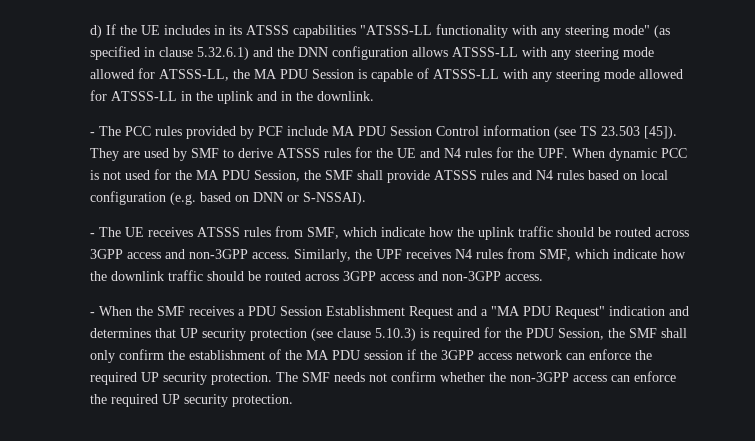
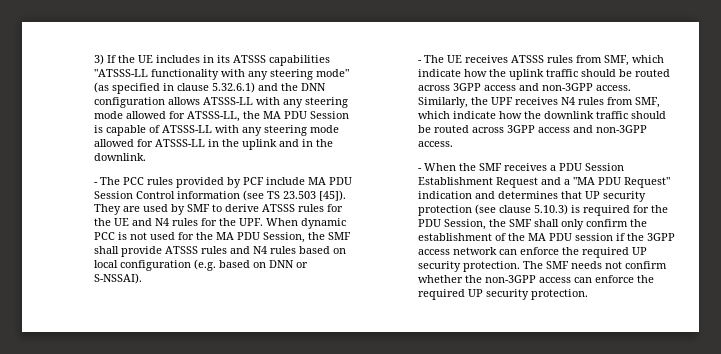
- d) If the UE includes in its ATSSS capabilities "ATSSS-LL functionality with any steering mode" (as specified in clause 5.32.6.1) and the DNN configuration allows ATSSS-LL with any steering mode allowed for ATSSS-LL, the MA PDU Session is capable of ATSSS-LL with any steering mode allowed for ATSSS-LL in the uplink and in the downlink.
+ 3) If the UE includes in its ATSSS capabilities "ATSSS-LL functionality with any steering mode" (as specified in clause 5.32.6.1) and the DNN configuration allows ATSSS-LL with any steering mode allowed for ATSSS-LL, the MA PDU Session is capable of ATSSS-LL with any steering mode allowed for ATSSS-LL in the uplink and in the downlink.

